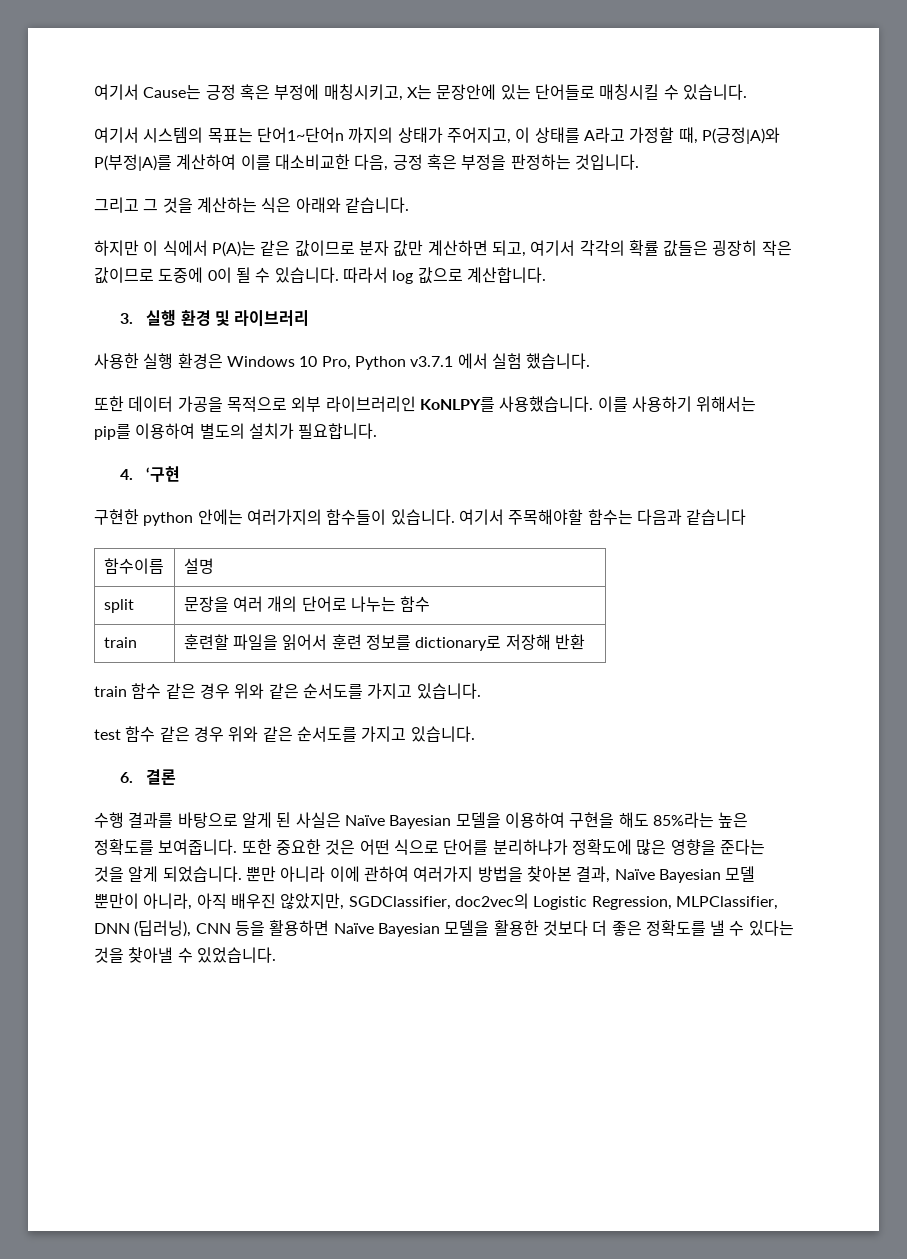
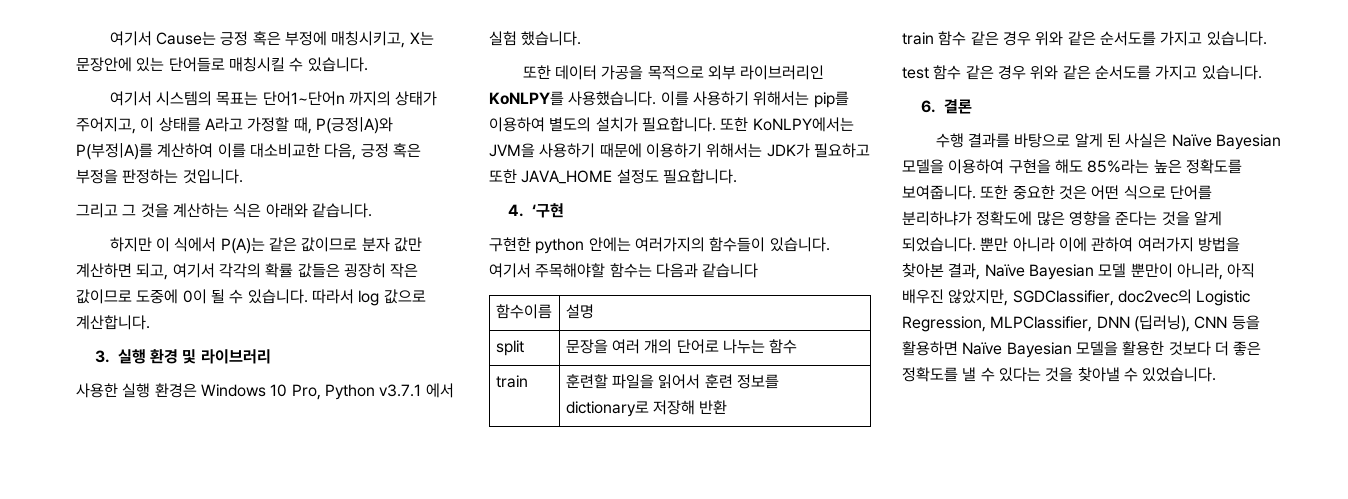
+ 또한 KoNLPY에서는 JVM을 사용하기 때문에 이용하기 위해서는 JDK가 필요하고 또한 JAVA_HOME 설정도 필요합니다.

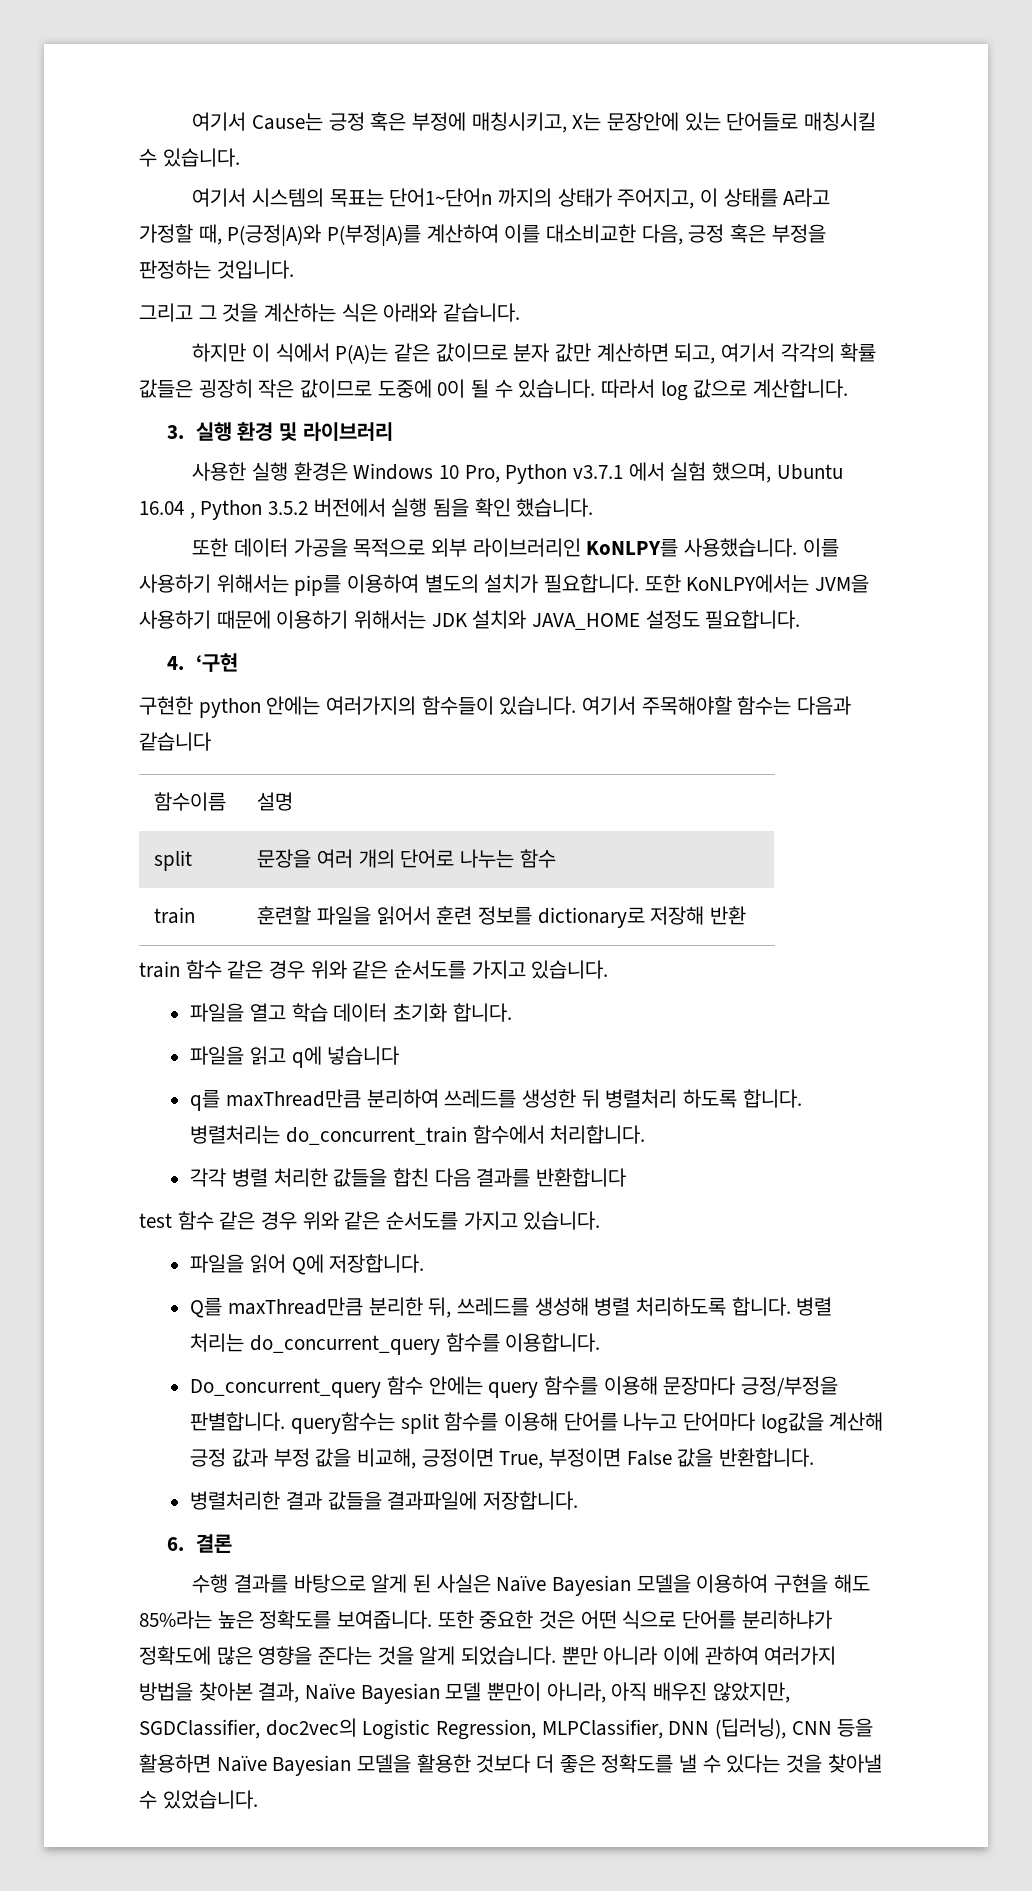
- 사용한 실행 환경은 Windows 10 Pro, Python v3.7.1 에서 실험 했습니다.
+ 사용한 실행 환경은 Windows 10 Pro, Python v3.7.1 에서 실험 했으며, Ubuntu 16.04 , Python 3.5.2 버전에서 실행 됨을 확인 했습니다.
- 또한 KoNLPY에서는 JVM을 사용하기 때문에 이용하기 위해서는 JDK가 필요하고 또한 JAVA_HOME 설정도 필요합니다.
+ 또한 KoNLPY에서는 JVM을 사용하기 때문에 이용하기 위해서는 JDK 설치와 JAVA_HOME 설정도 필요합니다.
+ 파일을 열고 학습 데이터 초기화 합니다.
+ 파일을 읽고 q에 넣습니다
+ q를 maxThread만큼 분리하여 쓰레드를 생성한 뒤 병렬처리 하도록 합니다. 병렬처리는 do_concurrent_train 함수에서 처리합니다.
+ 각각 병렬 처리한 값들을 합친 다음 결과를 반환합니다
+ 파일을 읽어 Q에 저장합니다.
+ Q를 maxThread만큼 분리한 뒤, 쓰레드를 생성해 병렬 처리하도록 합니다. 병렬 처리는 do_concurrent_query 함수를 이용합니다.
+ Do_concurrent_query 함수 안에는 query 함수를 이용해 문장마다 긍정/부정을 판별합니다. query함수는 split 함수를 이용해 단어를 나누고 단어마다 log값을 계산해 긍정 값과 부정 값을 비교해, 긍정이면 True, 부정이면 False 값을 반환합니다.
+ 병렬처리한 결과 값들을 결과파일에 저장합니다.

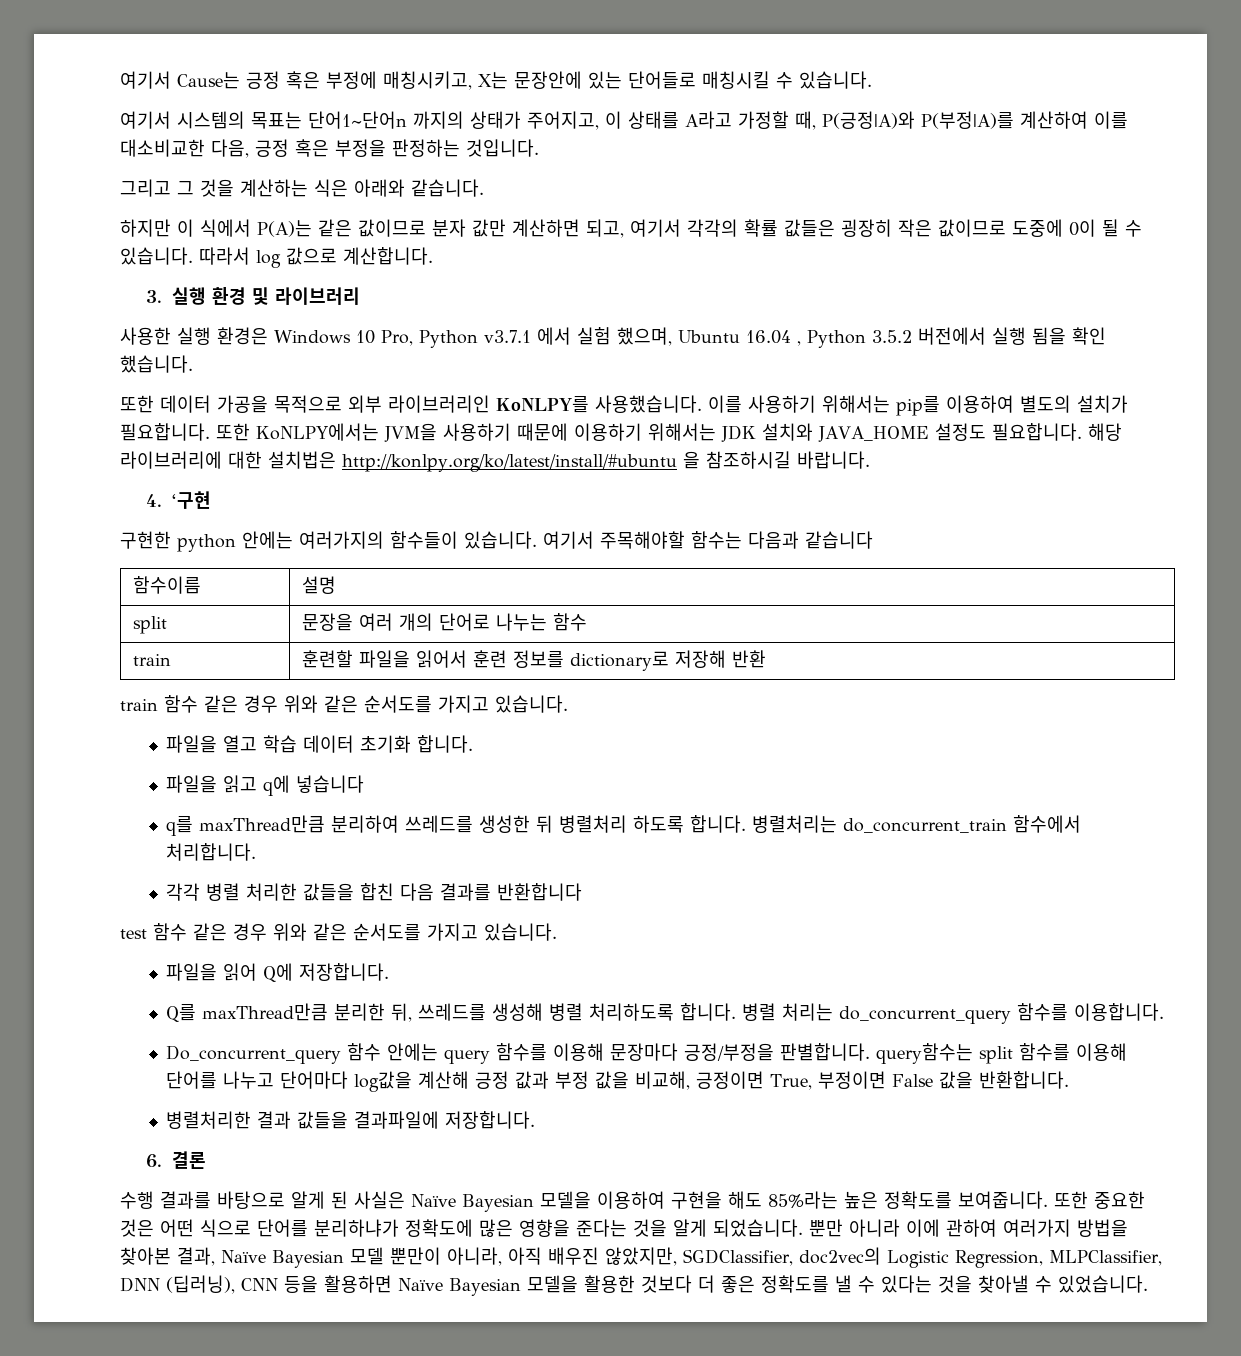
+ 해당 라이브러리에 대한 설치법은 http://konlpy.org/ko/latest/install/#ubuntu 을 참조하시길 바랍니다.

